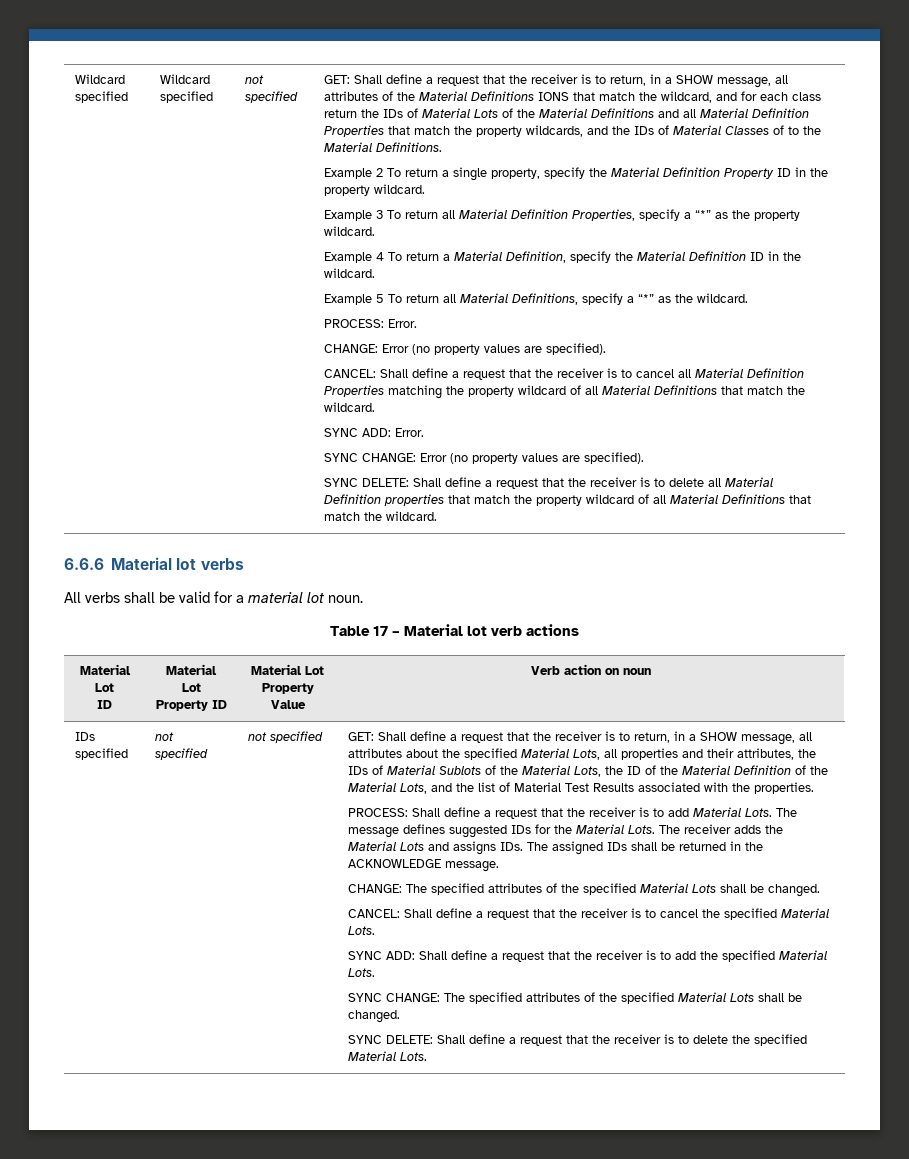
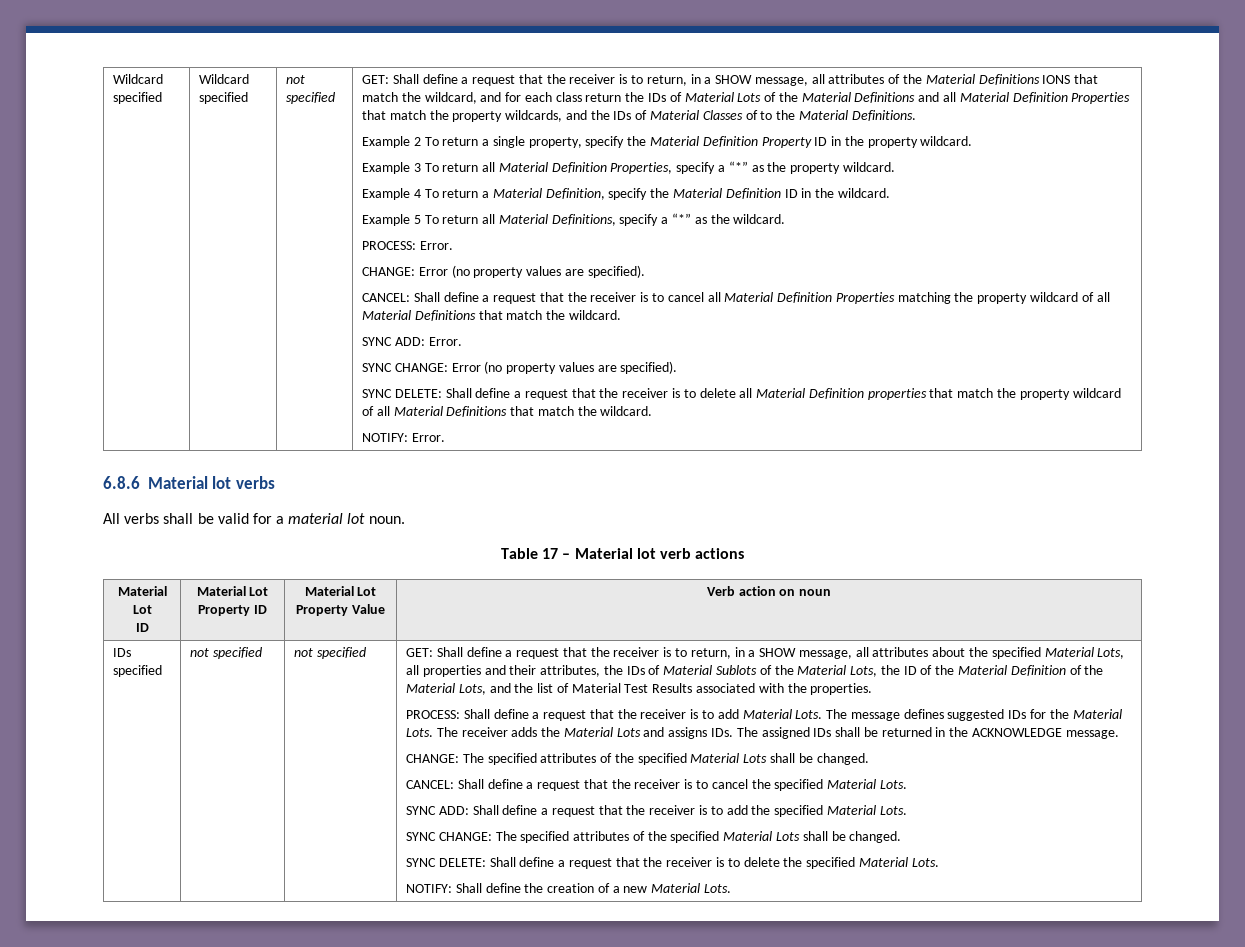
- 6.6.6 Material lot verbs
+ NOTIFY: Error.
+ 6.8.6 Material lot verbs
+ NOTIFY: Shall define the creation of a new Material Lots.

